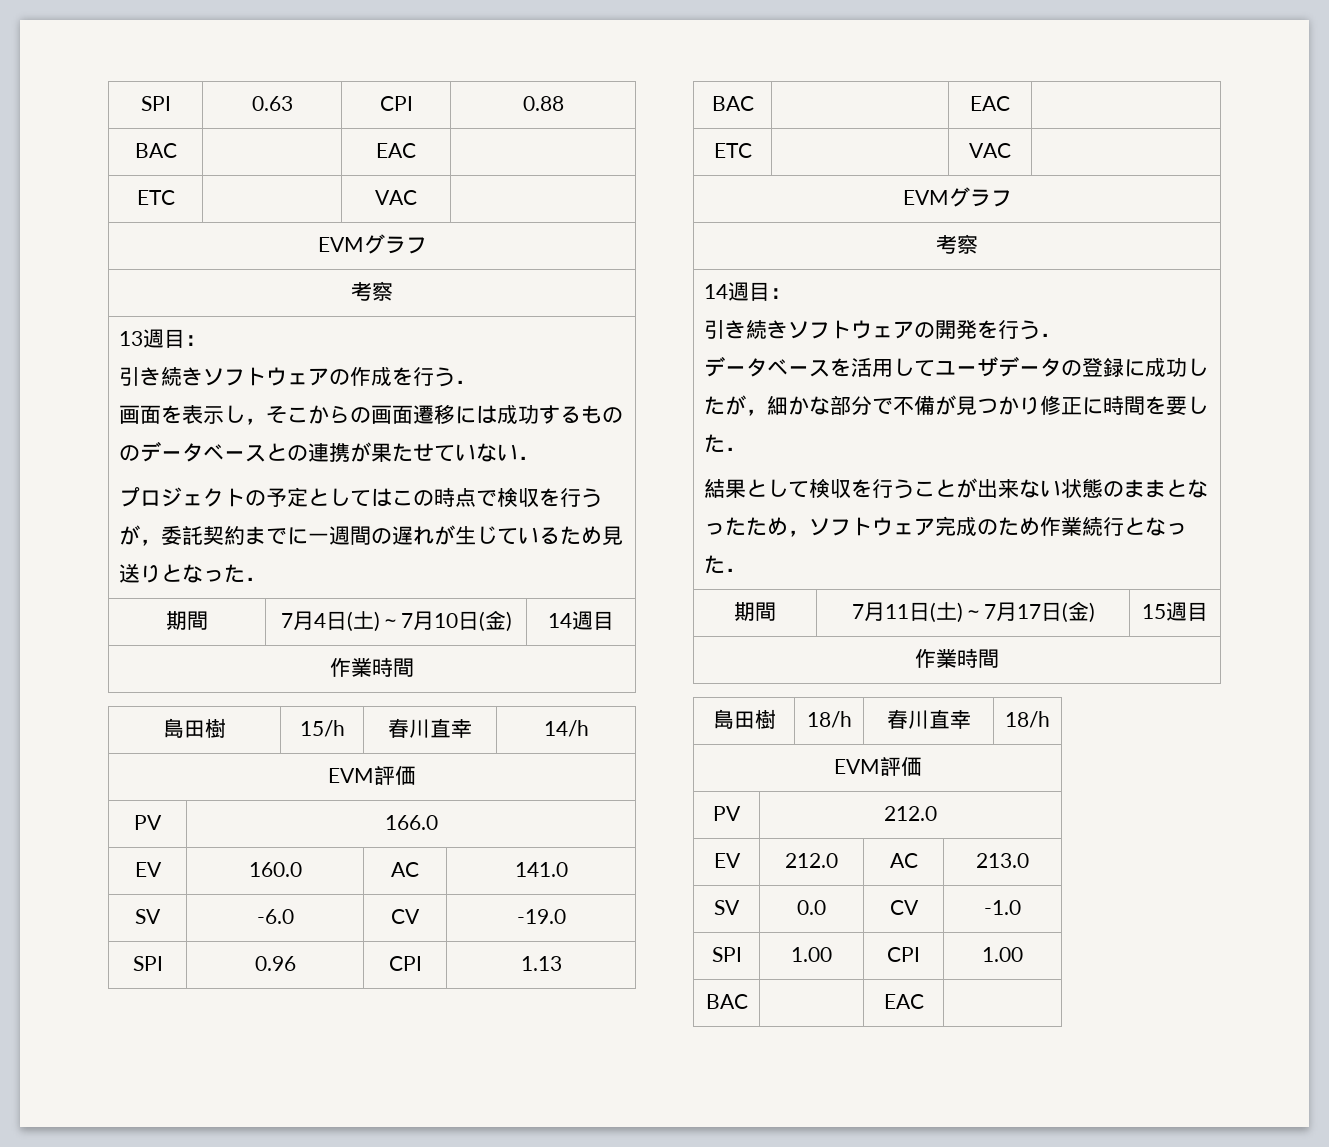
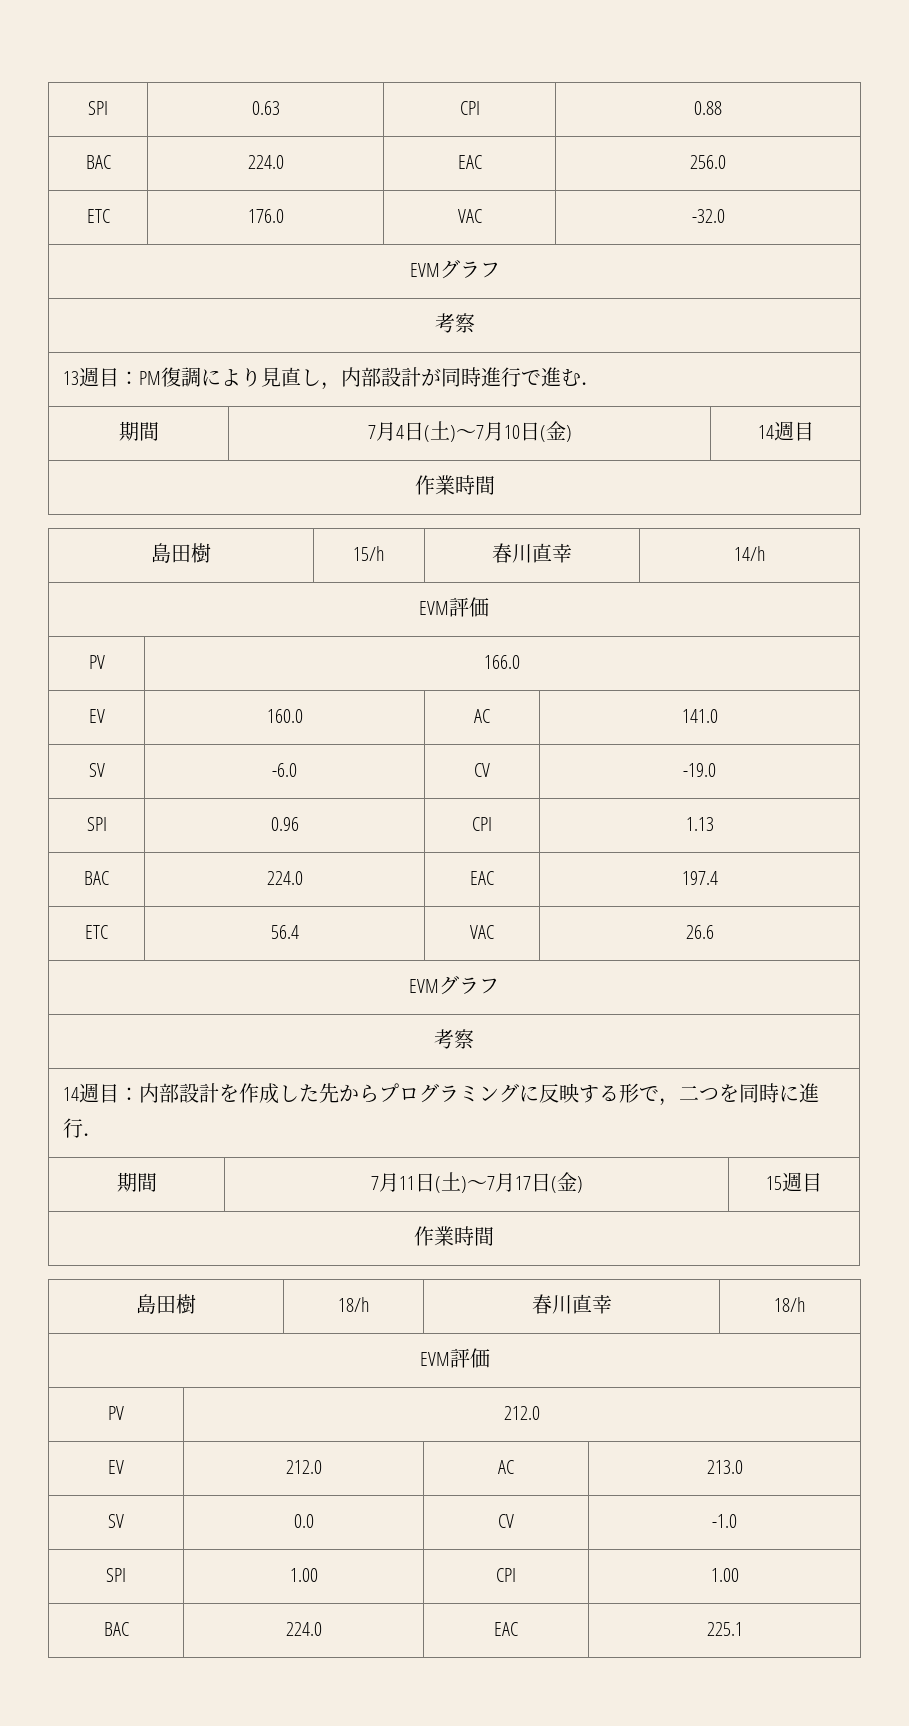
  SPI | 0.63 | CPI | 0.88
- BAC | | EAC |
- ETC | | VAC |
+ BAC | 224.0 | EAC | 256.0
+ ETC | 176.0 | VAC | -32.0
- 13週目：
- 引き続きソフトウェアの作成を行う．
- 画面を表示し，そこからの画面遷移には成功するもののデータベースとの連携が果たせていない．
- プロジェクトの予定としてはこの時点で検収を行うが，委託契約までに一週間の遅れが生じているため見送りとなった．
+ 13週目：PM復調により見直し，内部設計が同時進行で進む．
  SPI | 0.96 | CPI | 1.13
- BAC | | EAC |
- ETC | | VAC |
+ BAC | 224.0 | EAC | 197.4
+ ETC | 56.4 | VAC | 26.6
- 14週目：
- 引き続きソフトウェアの開発を行う．
- データベースを活用してユーザデータの登録に成功したが，細かな部分で不備が見つかり修正に時間を要した．
- 結果として検収を行うことが出来ない状態のままとなったため，ソフトウェア完成のため作業続行となった．
+ 14週目：内部設計を作成した先からプログラミングに反映する形で，二つを同時に進行．
  SPI | 1.00 | CPI | 1.00
- BAC | | EAC |
+ BAC | 224.0 | EAC | 225.1

